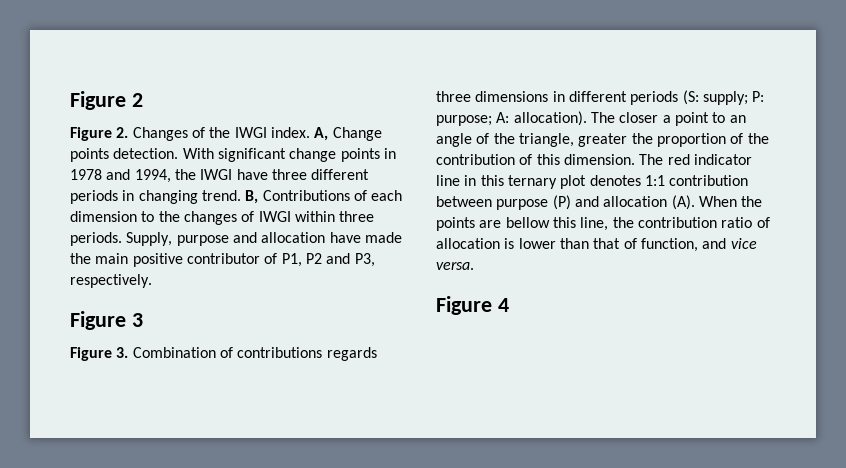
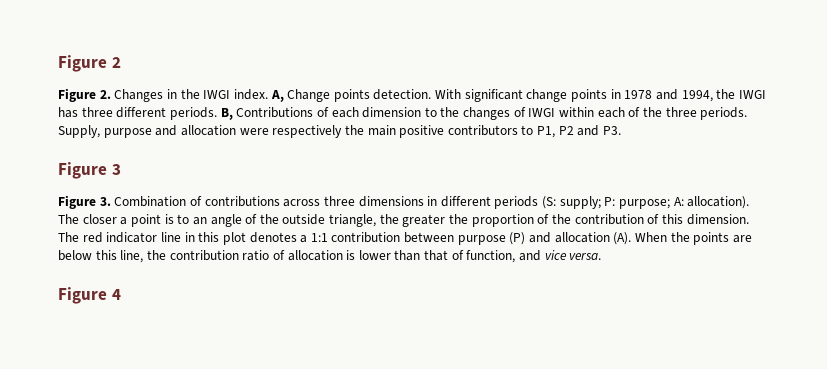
- Figure 2. Changes of the IWGI index.
+ Figure 2. Changes in the IWGI index.
- With significant change points in 1978 and 1994, the IWGI have three different periods in changing trend.
+ With significant change points in 1978 and 1994, the IWGI has three different periods.
- B, Contributions of each dimension to the changes of IWGI within three periods.
+ B, Contributions of each dimension to the changes of IWGI within each of the three periods.
- Supply, purpose and allocation have made the main positive contributor of P1, P2 and P3, respectively.
+ Supply, purpose and allocation were respectively the main positive contributors to P1, P2 and P3.
- Figure 3. Combination of contributions regards three dimensions in different periods (S: supply; P: purpose; A: allocation).
+ Figure 3. Combination of contributions across three dimensions in different periods (S: supply; P: purpose; A: allocation).
- The closer a point to an angle of the triangle, greater the proportion of the contribution of this dimension.
+ The closer a point is to an angle of the outside triangle, the greater the proportion of the contribution of this dimension.
- The red indicator line in this ternary plot denotes 1:1 contribution between purpose (P) and allocation (A). When the points are bellow this line, the contribution ratio of allocation is lower than that of function, and vice versa.
+ The red indicator line in this plot denotes a 1:1 contribution between purpose (P) and allocation (A). When the points are below this line, the contribution ratio of allocation is lower than that of function, and vice versa.

